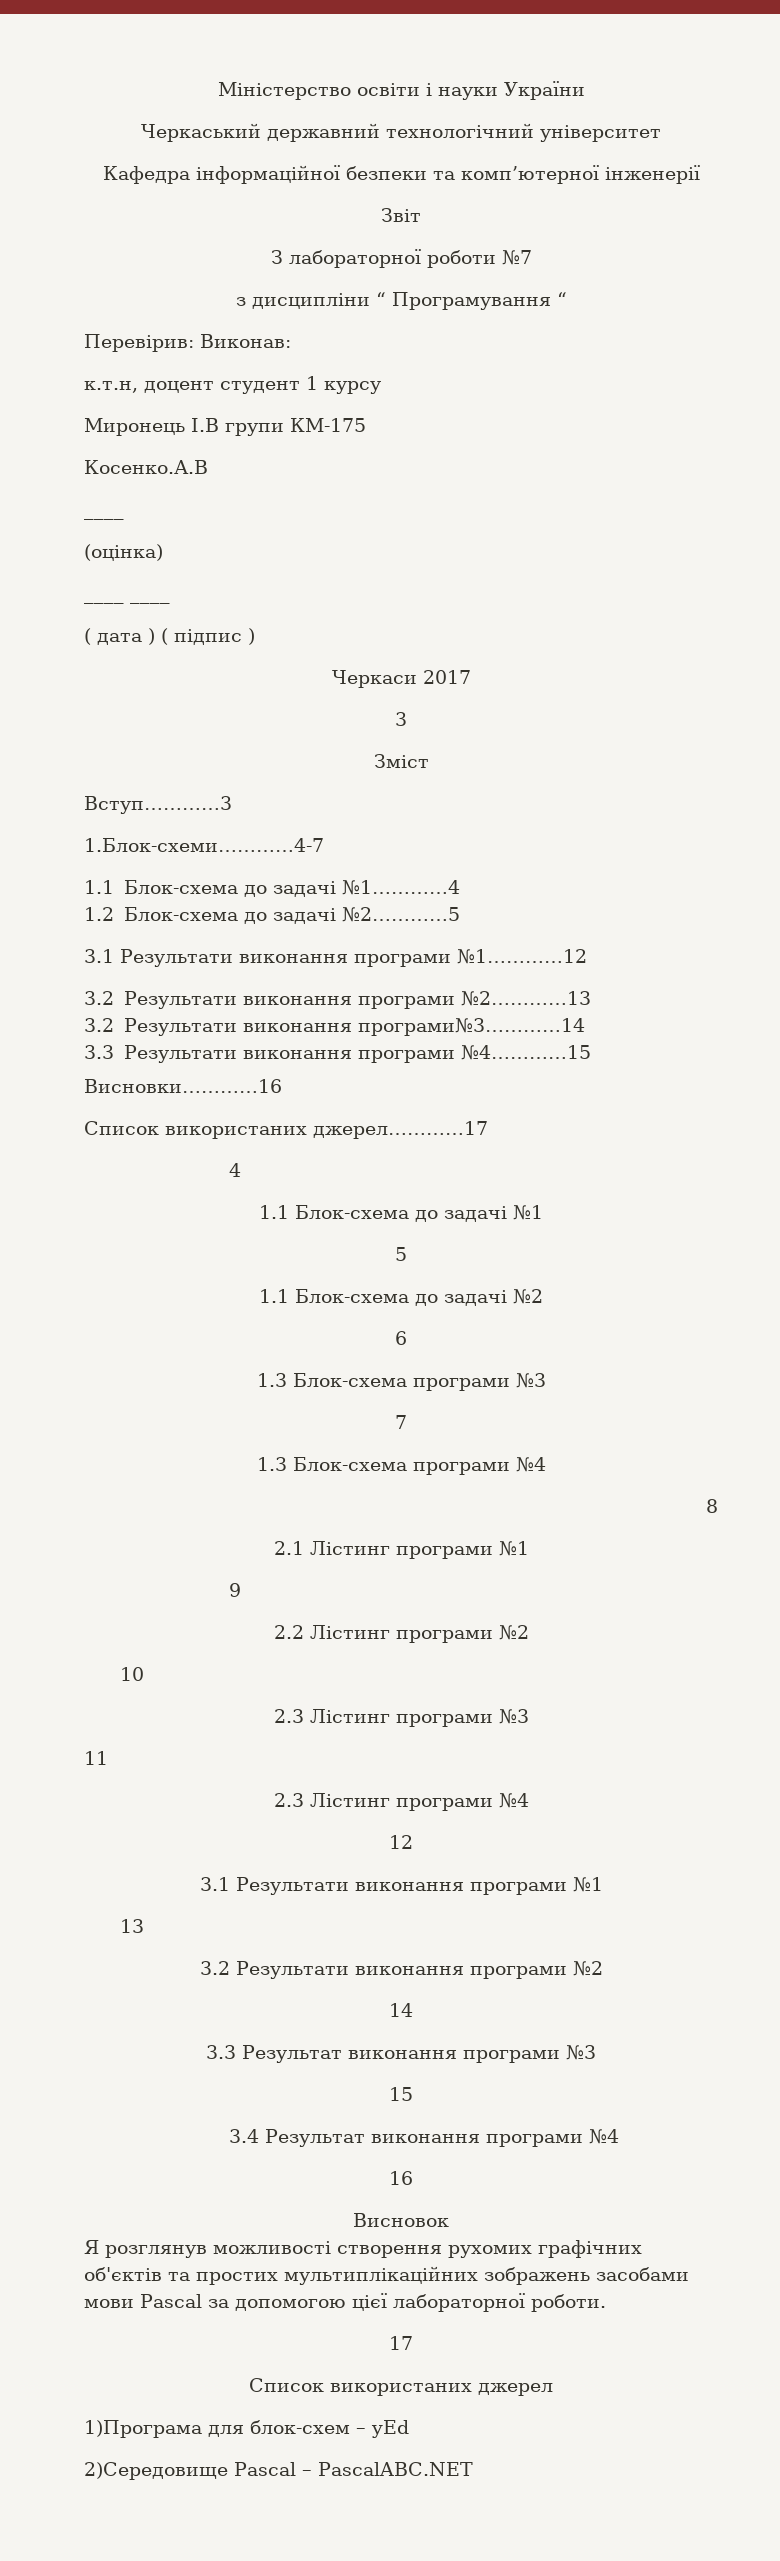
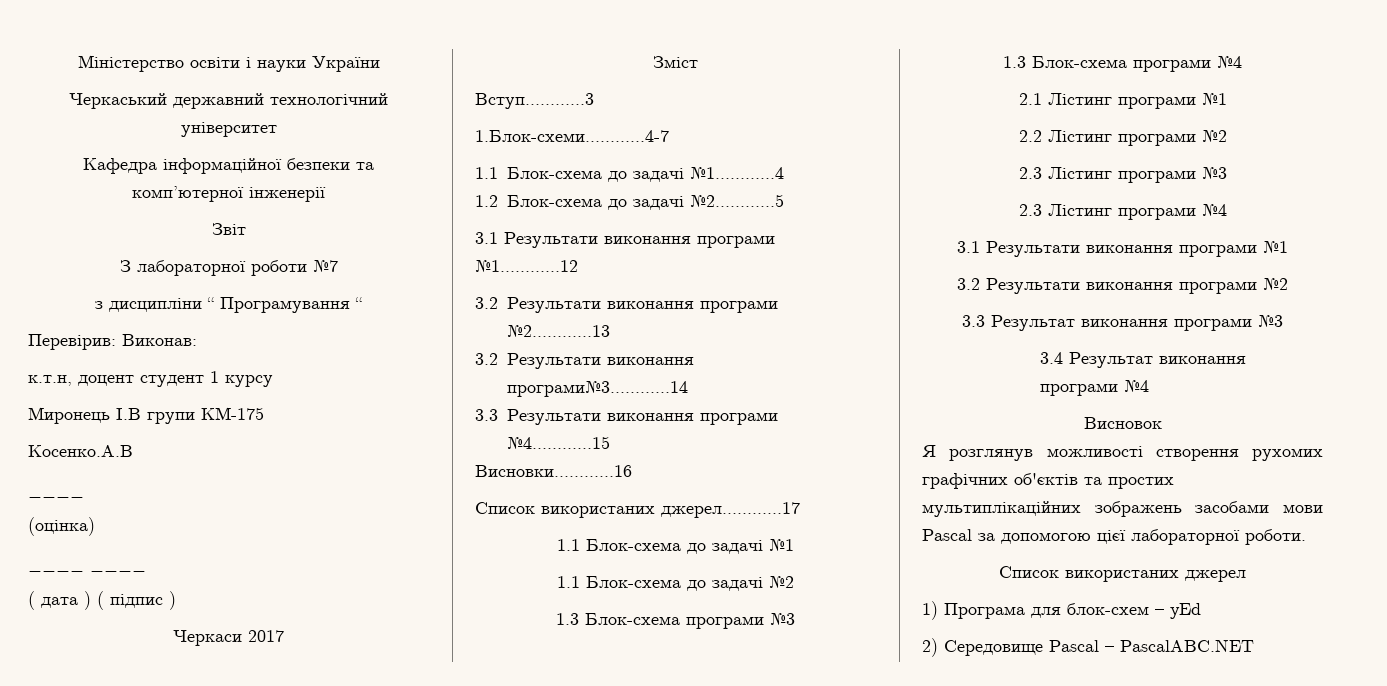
- 3
- 4
- 5
- 6
- 7
- 8
- 9
- 10
- 11
- 12
- 13
- 14
- 15
- 16
- 17
- 1)Програма для блок-схем – yEd
+ 1) Програма для блок-схем – yEd
- 2)Середовище Pascal – PascalABC.NET
+ 2) Середовище Pascal – PascalABC.NET

